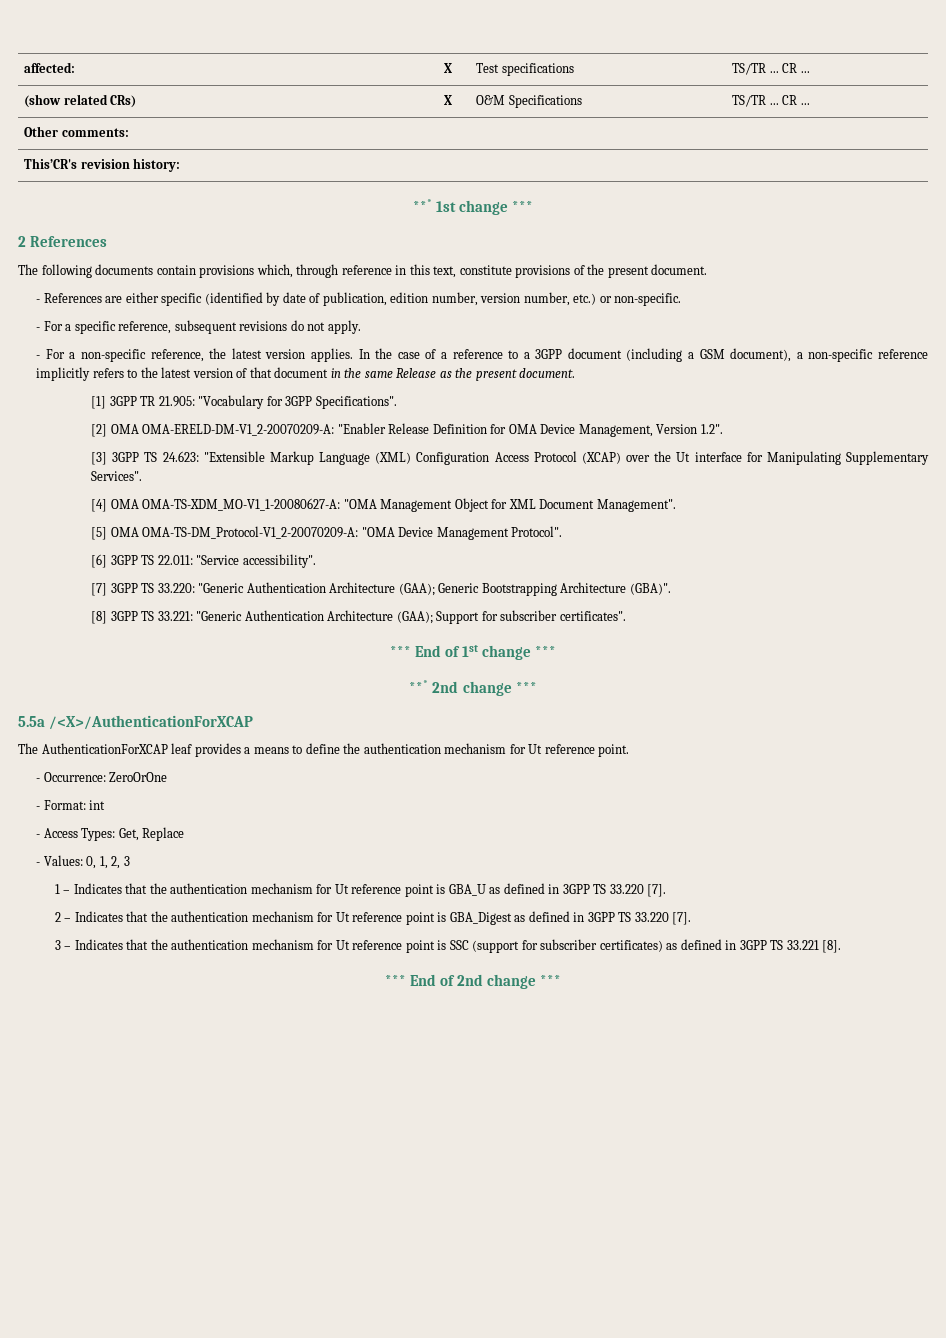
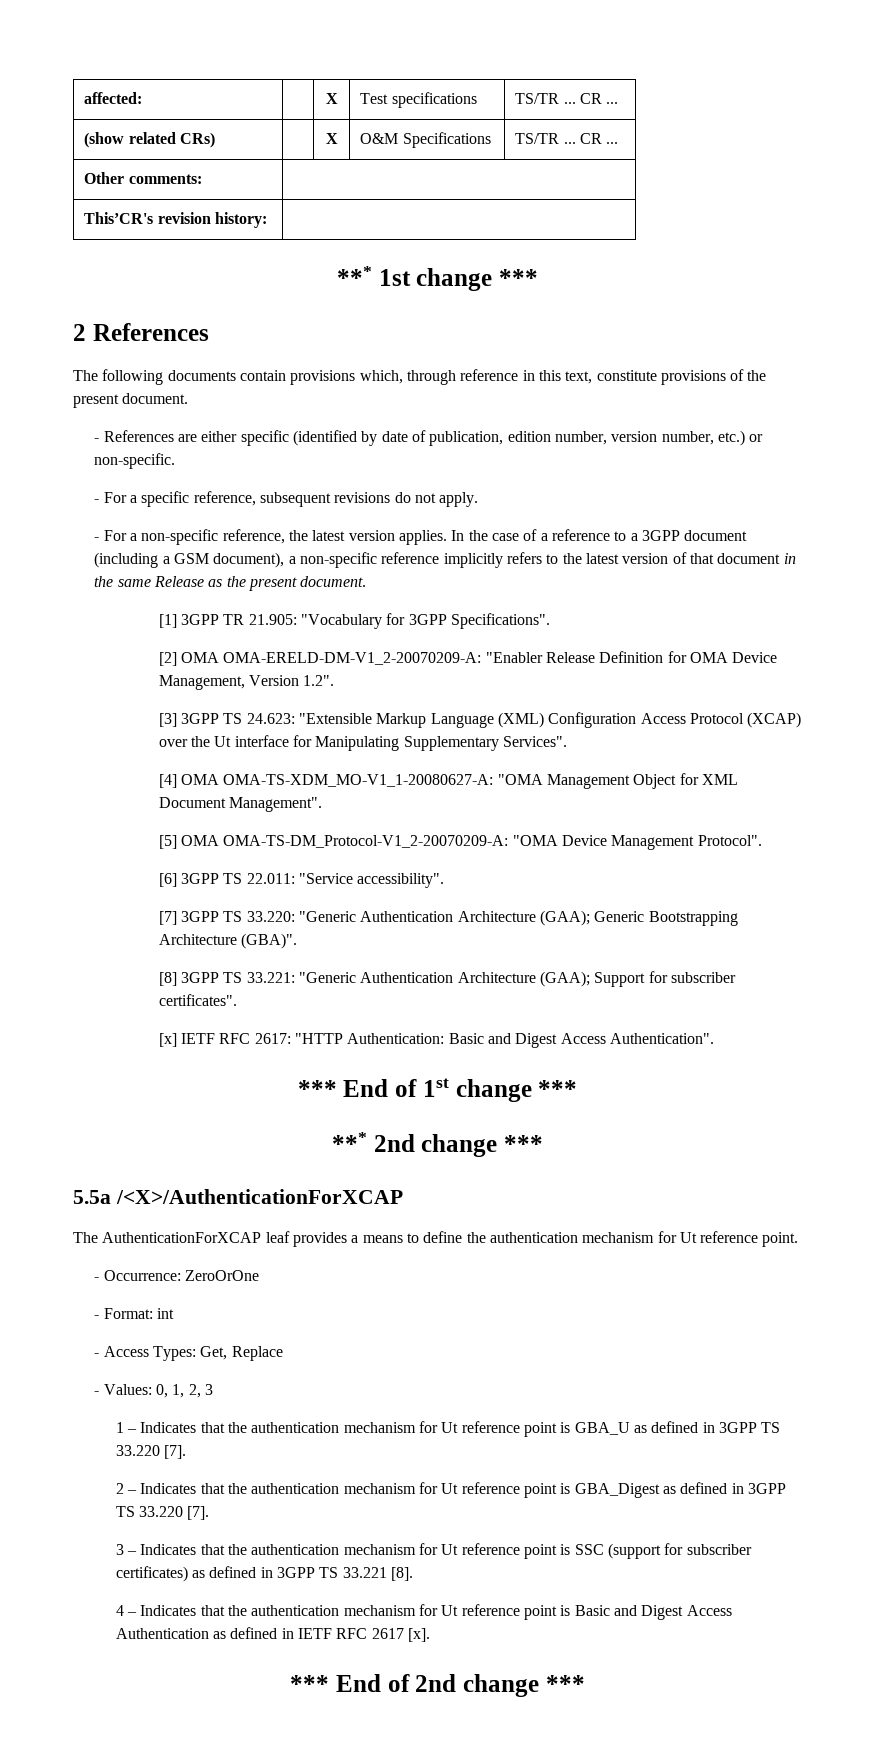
+ [x] IETF RFC 2617: "HTTP Authentication: Basic and Digest Access Authentication".
+ 4 – Indicates that the authentication mechanism for Ut reference point is Basic and Digest Access Authentication as defined in IETF RFC 2617 [x].

